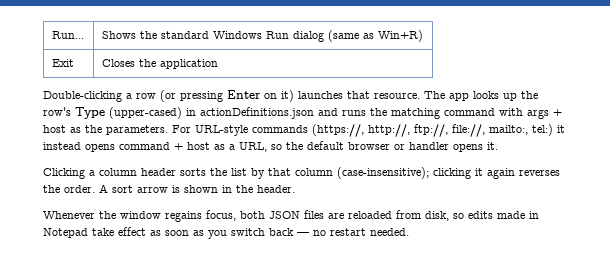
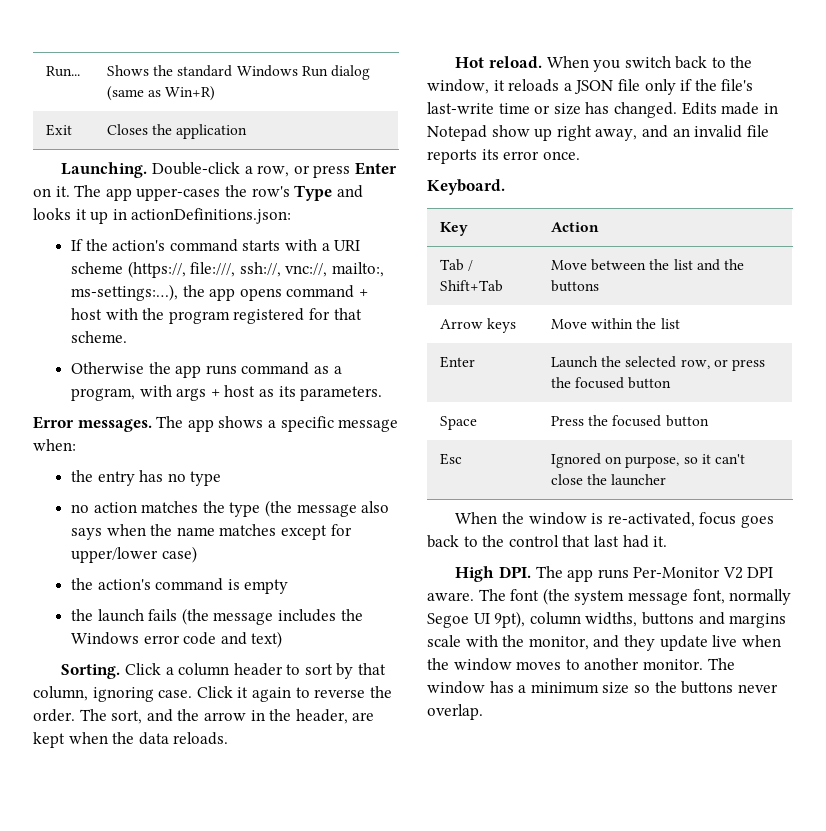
- Double-clicking a row (or pressing Enter on it) launches that resource. The app looks up the row's Type (upper-cased) in actionDefinitions.json and runs the matching command with args + host as the parameters. For URL-style commands (https://, http://, ftp://, file://, mailto:, tel:) it instead opens command + host as a URL, so the default browser or handler opens it.
- Clicking a column header sorts the list by that column (case-insensitive); clicking it again reverses the order. A sort arrow is shown in the header.
- Whenever the window regains focus, both JSON files are reloaded from disk, so edits made in Notepad take effect as soon as you switch back — no restart needed.
+ Launching. Double-click a row, or press Enter on it. The app upper-cases the row's Type and looks it up in actionDefinitions.json:
+ If the action's command starts with a URI scheme (https://, file:///, ssh://, vnc://, mailto:, ms-settings:…), the app opens command + host with the program registered for that scheme.
+ Otherwise the app runs command as a program, with args + host as its parameters.
+ Error messages. The app shows a specific message when:
+ the entry has no type
+ no action matches the type (the message also says when the name matches except for upper/lower case)
+ the action's command is empty
+ the launch fails (the message includes the Windows error code and text)
+ Sorting. Click a column header to sort by that column, ignoring case. Click it again to reverse the order. The sort, and the arrow in the header, are kept when the data reloads.
+ Hot reload. When you switch back to the window, it reloads a JSON file only if the file's last-write time or size has changed. Edits made in Notepad show up right away, and an invalid file reports its error once.
+ Keyboard.
+ Key | Action
+ Tab / Shift+Tab | Move between the list and the buttons
+ Arrow keys | Move within the list
+ Enter | Launch the selected row, or press the focused button
+ Space | Press the focused button
+ Esc | Ignored on purpose, so it can't close the launcher
+ When the window is re-activated, focus goes back to the control that last had it.
+ High DPI. The app runs Per-Monitor V2 DPI aware. The font (the system message font, normally Segoe UI 9pt), column widths, buttons and margins scale with the monitor, and they update live when the window moves to another monitor. The window has a minimum size so the buttons never overlap.

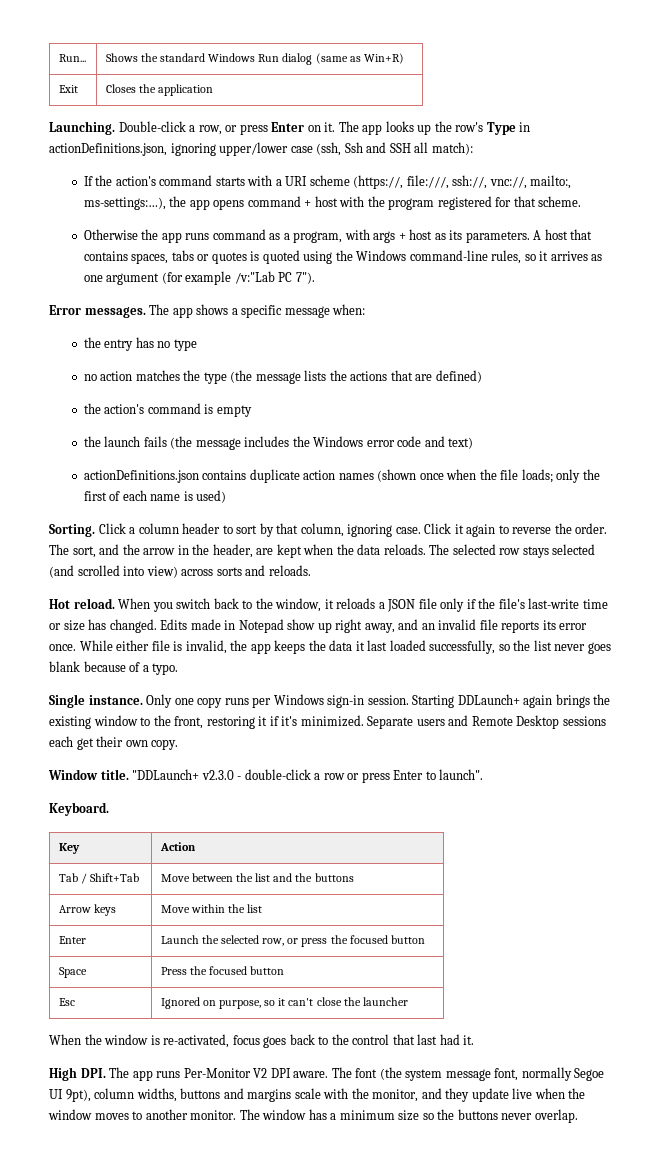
- The app upper-cases the row's Type and looks it up in actionDefinitions.json:
+ The app looks up the row's Type in actionDefinitions.json, ignoring upper/lower case (ssh, Ssh and SSH all match):
+ A host that contains spaces, tabs or quotes is quoted using the Windows command-line rules, so it arrives as one argument (for example /v:"Lab PC 7").
- no action matches the type (the message also says when the name matches except for upper/lower case)
+ no action matches the type (the message lists the actions that are defined)
+ actionDefinitions.json contains duplicate action names (shown once when the file loads; only the first of each name is used)
+ The selected row stays selected (and scrolled into view) across sorts and reloads.
+ While either file is invalid, the app keeps the data it last loaded successfully, so the list never goes blank because of a typo.
+ Single instance. Only one copy runs per Windows sign-in session. Starting DDLaunch+ again brings the existing window to the front, restoring it if it's minimized. Separate users and Remote Desktop sessions each get their own copy.
+ Window title. "DDLaunch+ v2.3.0 - double-click a row or press Enter to launch".

